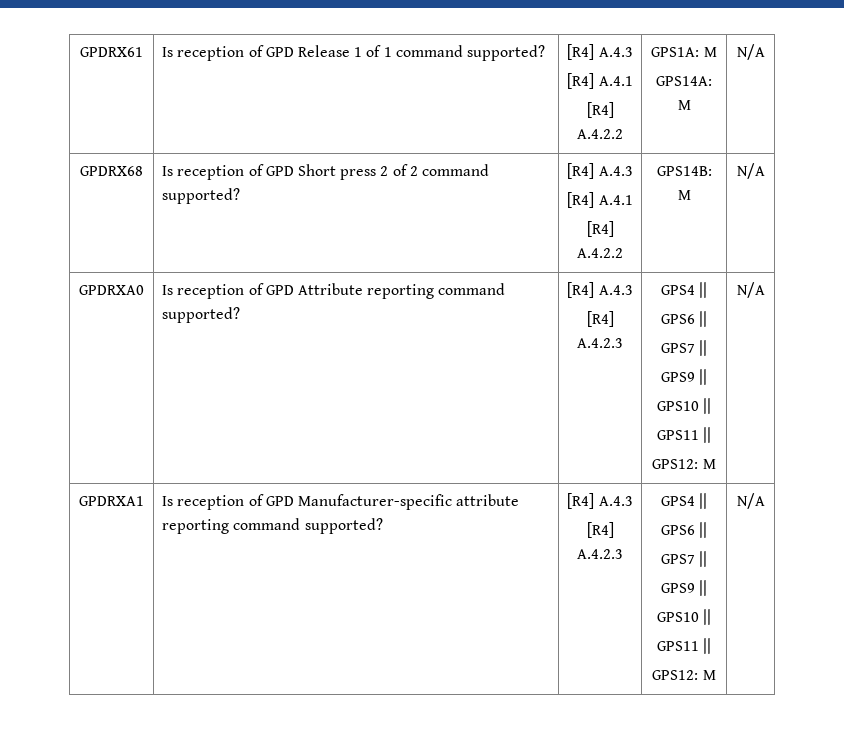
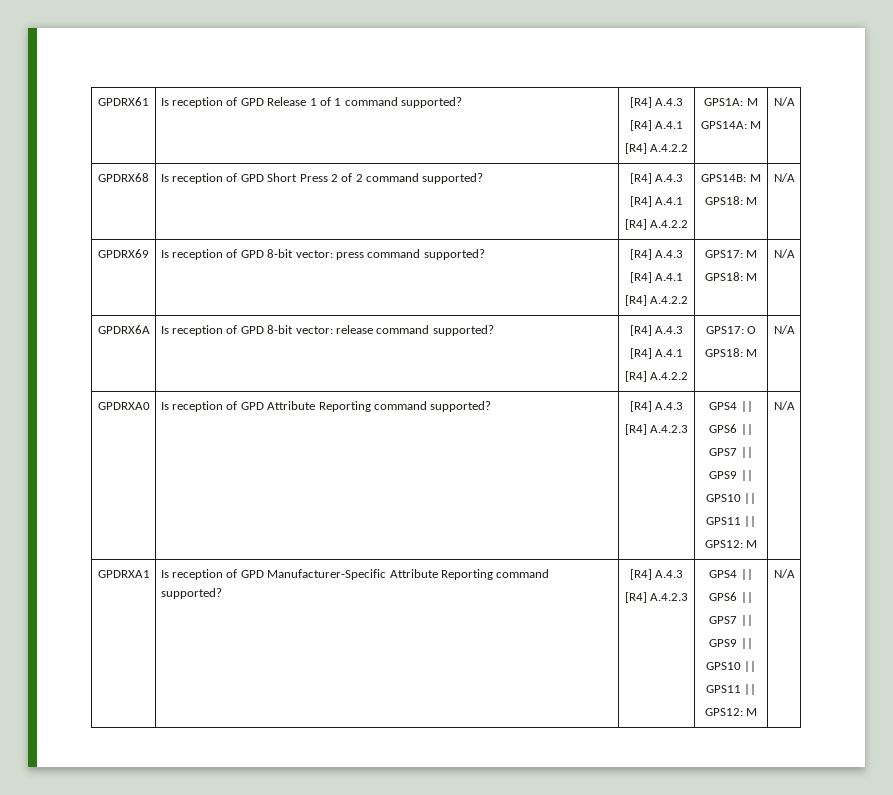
- GPDRX68 | Is reception of GPD Short press 2 of 2 command supported? | [R4] A.4.3
+ GPDRX68 | Is reception of GPD Short Press 2 of 2 command supported? | [R4] A.4.3
  [R4] A.4.1
- [R4] A.4.2.2 | GPS14B: M | N/A
+ [R4] A.4.2.2 | GPS14B: M
+ GPS18: M | N/A
+ GPDRX69 | Is reception of GPD 8-bit vector: press command supported? | [R4] A.4.3
+ [R4] A.4.1
+ [R4] A.4.2.2 | GPS17: M
+ GPS18: M | N/A
+ GPDRX6A | Is reception of GPD 8-bit vector: release command supported? | [R4] A.4.3
+ [R4] A.4.1
+ [R4] A.4.2.2 | GPS17: O
+ GPS18: M | N/A
- GPDRXA0 | Is reception of GPD Attribute reporting command supported? | [R4] A.4.3
+ GPDRXA0 | Is reception of GPD Attribute Reporting command supported? | [R4] A.4.3
- GPDRXA1 | Is reception of GPD Manufacturer-specific attribute reporting command supported? | [R4] A.4.3
+ GPDRXA1 | Is reception of GPD Manufacturer-Specific Attribute Reporting command supported? | [R4] A.4.3

